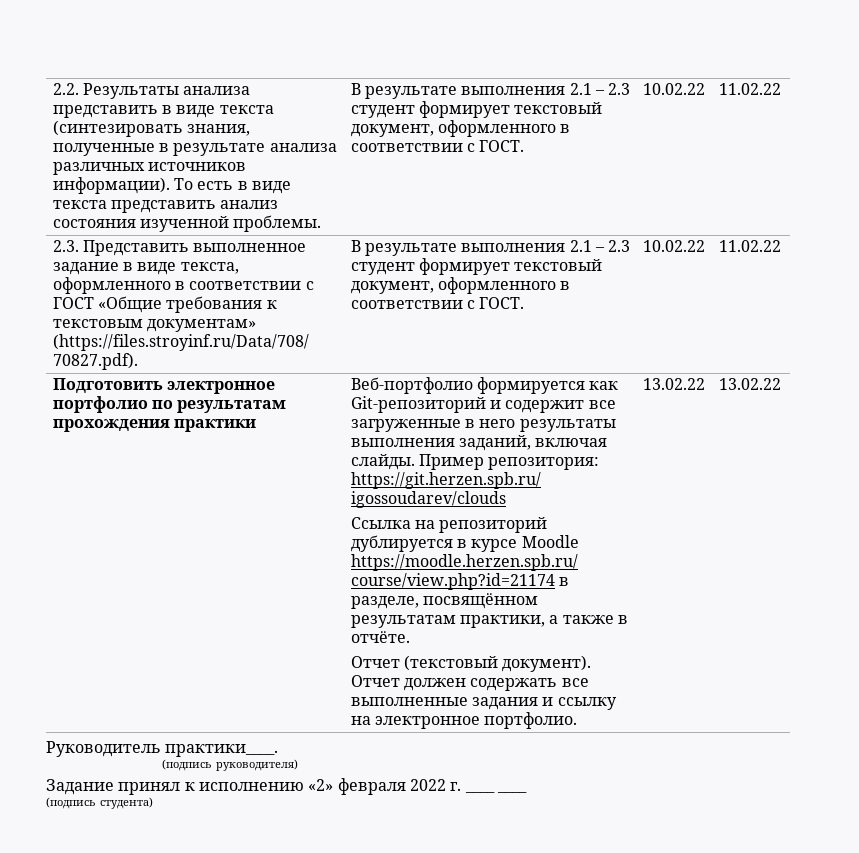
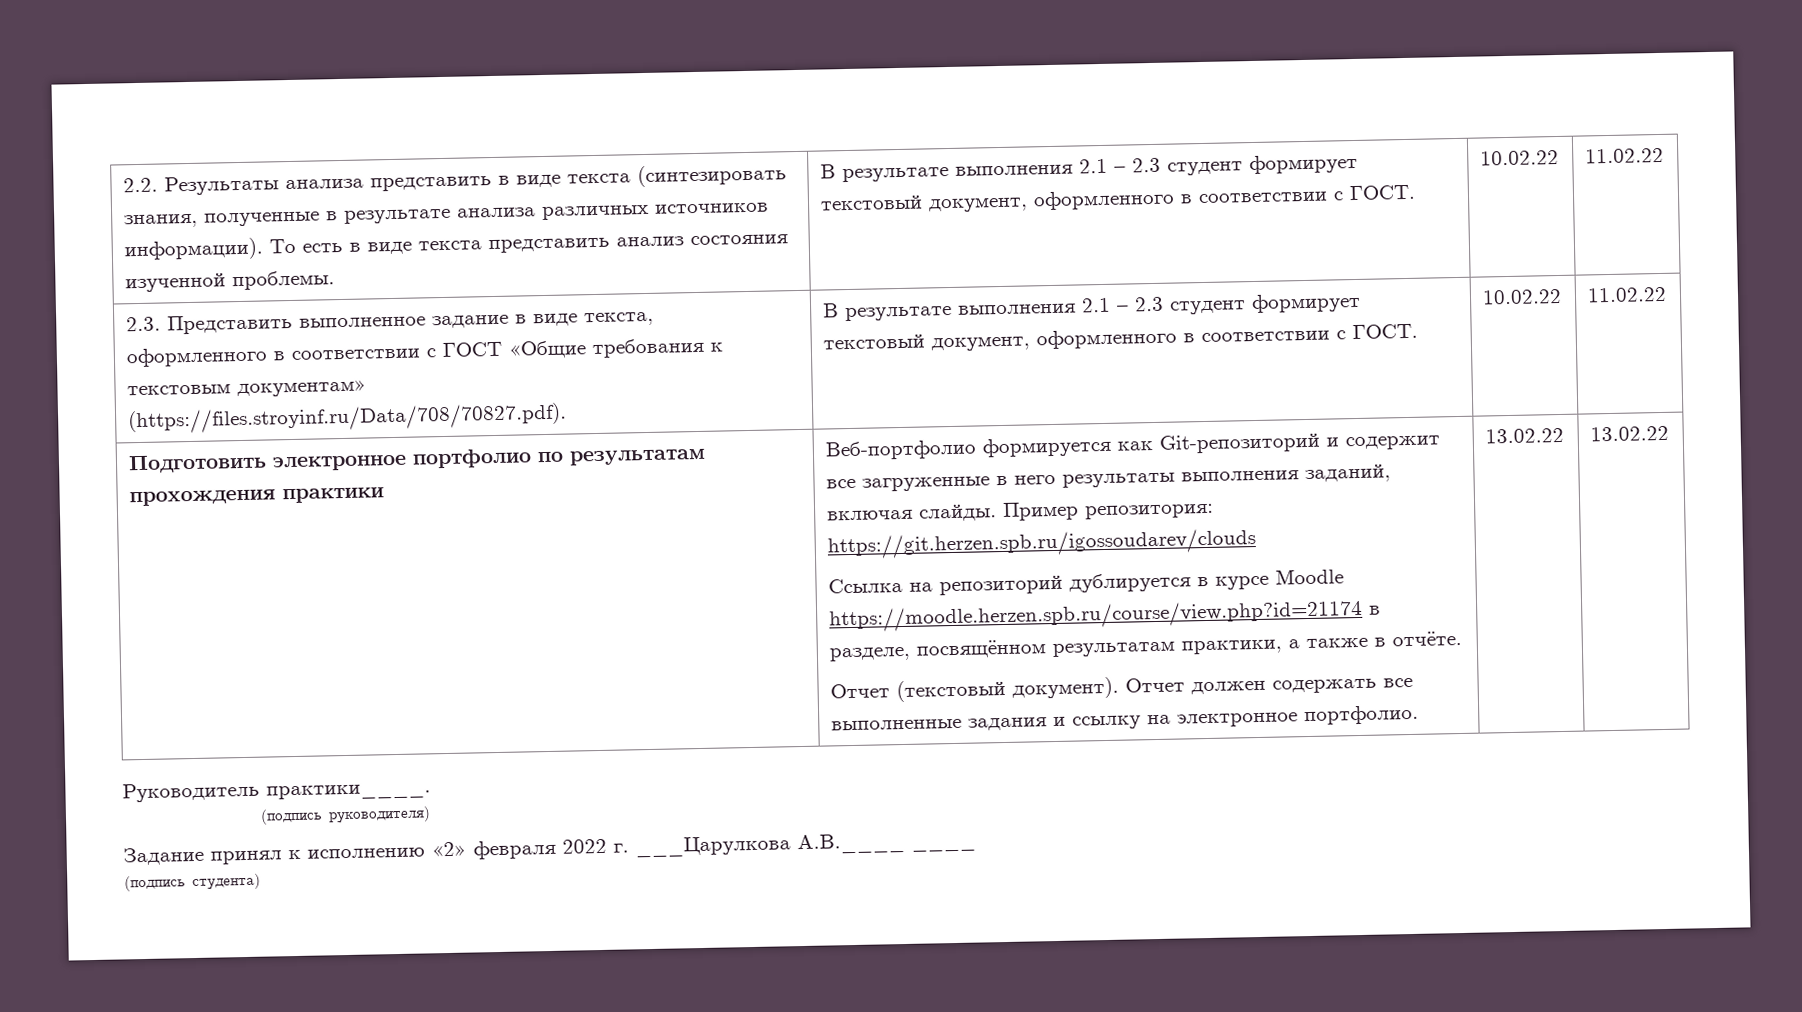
- Задание принял к исполнению «2» февраля 2022 г. ____ ____
+ Задание принял к исполнению «2» февраля 2022 г. ___Царулкова А.В.____ ____

